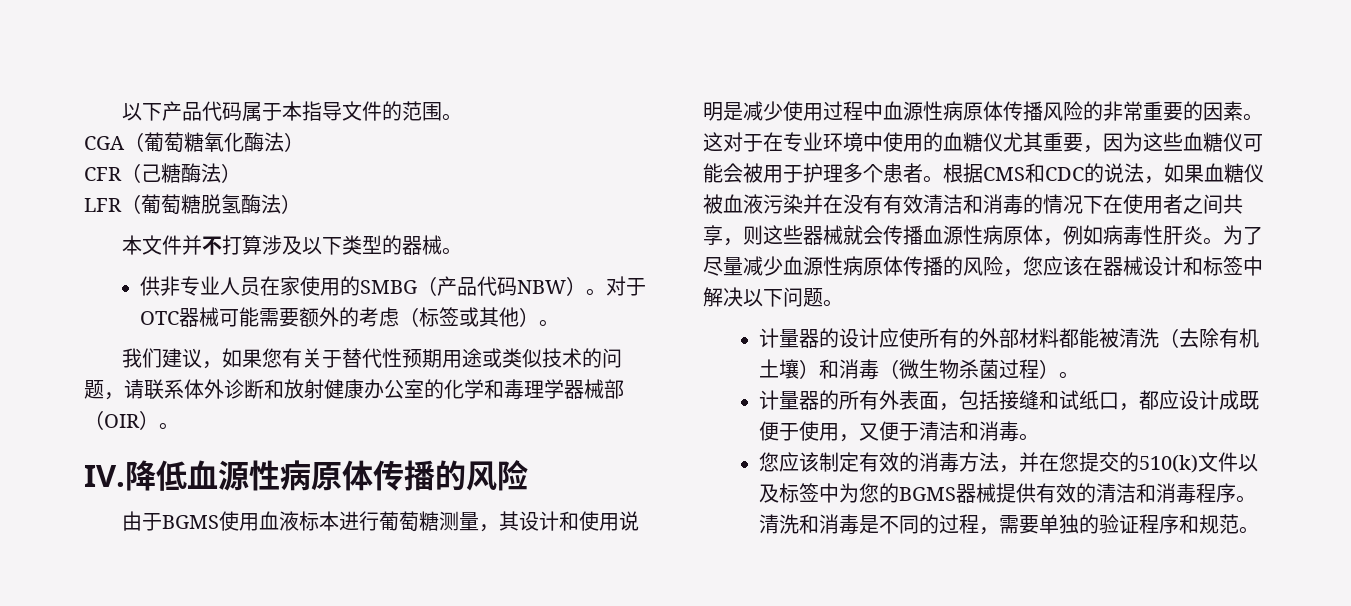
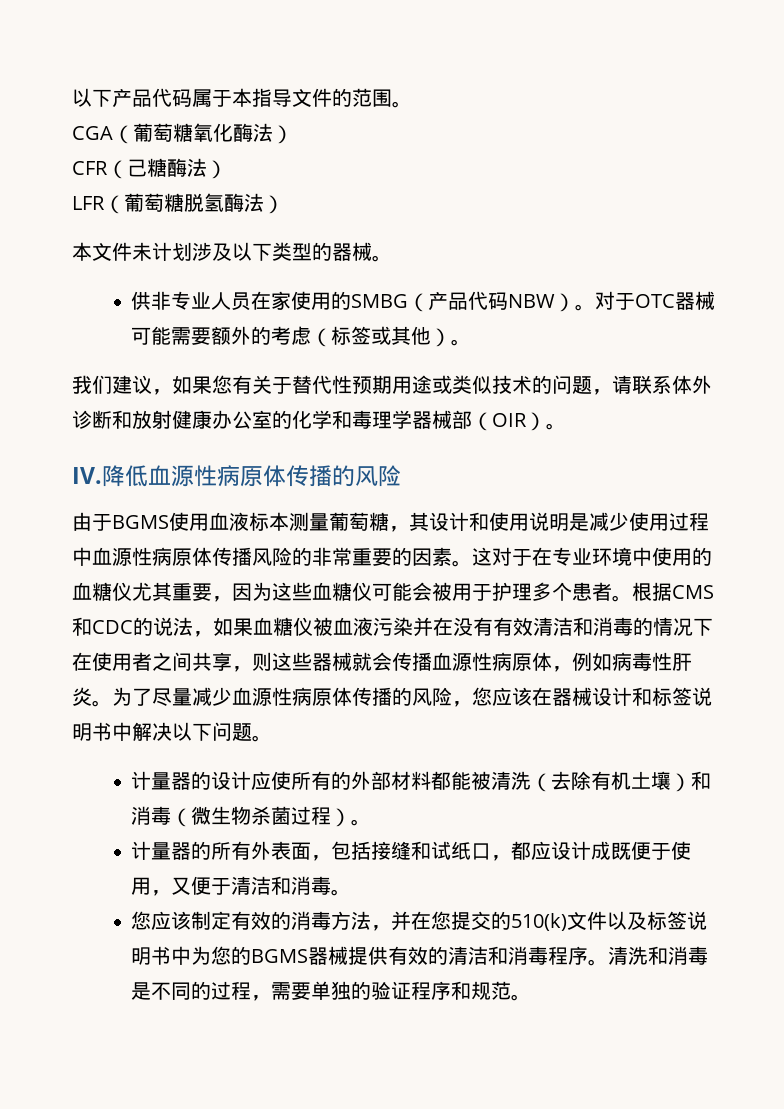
- 本文件并不打算涉及以下类型的器械。
+ 本文件未计划涉及以下类型的器械。
- 由于BGMS使用血液标本进行葡萄糖测量，其设计和使用说明是减少使用过程中血源性病原体传播风险的非常重要的因素。
+ 由于BGMS使用血液标本测量葡萄糖，其设计和使用说明是减少使用过程中血源性病原体传播风险的非常重要的因素。
- 为了尽量减少血源性病原体传播的风险，您应该在器械设计和标签中解决以下问题。
+ 为了尽量减少血源性病原体传播的风险，您应该在器械设计和标签说明书中解决以下问题。
- 您应该制定有效的消毒方法，并在您提交的510(k)文件以及标签中为您的BGMS器械提供有效的清洁和消毒程序。
+ 您应该制定有效的消毒方法，并在您提交的510(k)文件以及标签说明书中为您的BGMS器械提供有效的清洁和消毒程序。

